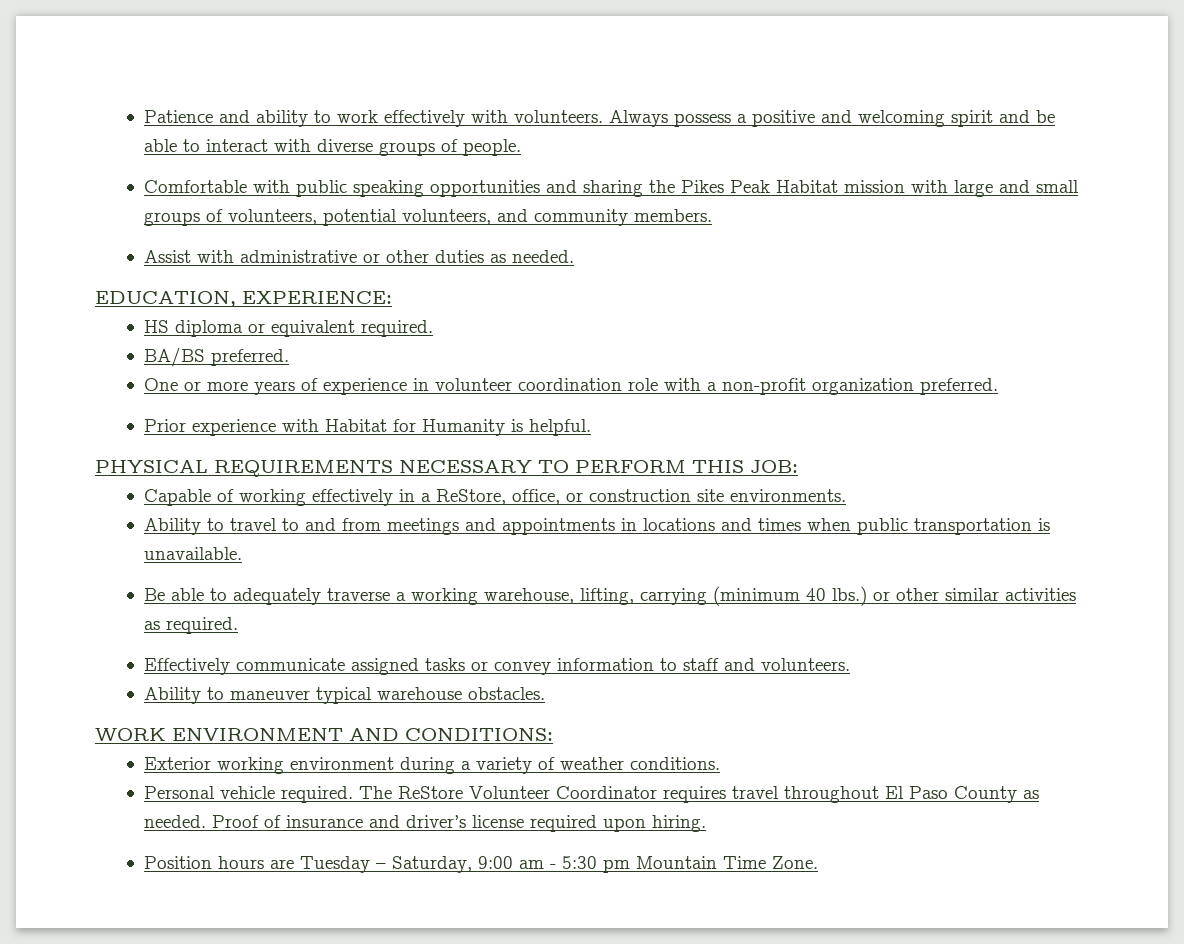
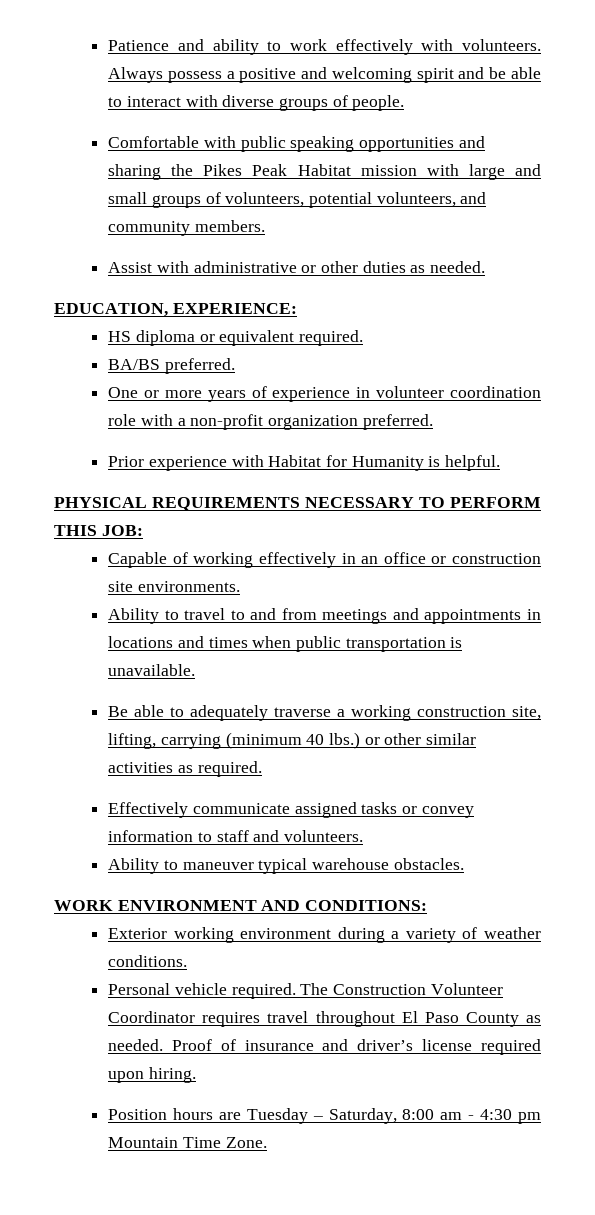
- Capable of working effectively in a ReStore, office, or construction site environments.
+ Capable of working effectively in an office or construction site environments.
- Be able to adequately traverse a working warehouse, lifting, carrying (minimum 40 lbs.) or other similar activities as required.
+ Be able to adequately traverse a working construction site, lifting, carrying (minimum 40 lbs.) or other similar activities as required.
- The ReStore Volunteer Coordinator requires travel throughout El Paso County as needed.
+ The Construction Volunteer Coordinator requires travel throughout El Paso County as needed.
- Position hours are Tuesday – Saturday, 9:00 am - 5:30 pm Mountain Time Zone.
+ Position hours are Tuesday – Saturday, 8:00 am - 4:30 pm Mountain Time Zone.

